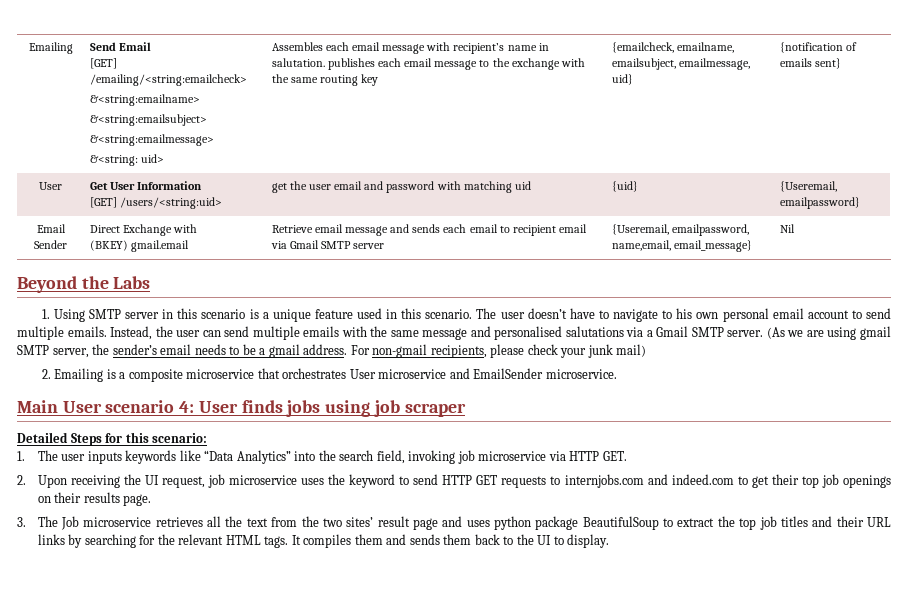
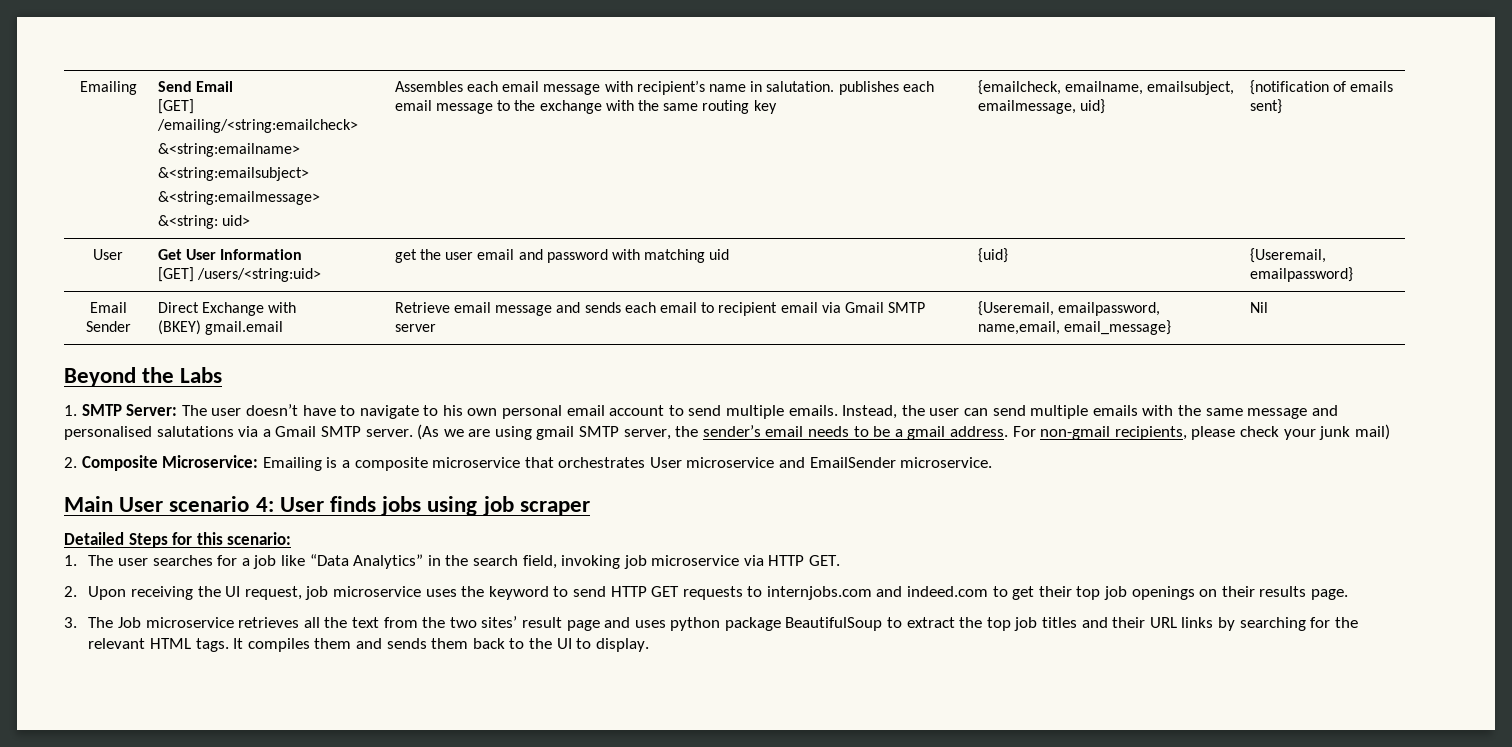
- 1. Using SMTP server in this scenario is a unique feature used in this scenario. The user doesn’t have to navigate to his own personal email account to send multiple emails.
+ 1. SMTP Server: The user doesn’t have to navigate to his own personal email account to send multiple emails.
- 2. Emailing is a composite microservice that orchestrates User microservice and EmailSender microservice.
+ 2. Composite Microservice: Emailing is a composite microservice that orchestrates User microservice and EmailSender microservice.
- 1. The user inputs keywords like “Data Analytics” into the search field, invoking job microservice via HTTP GET.
+ 1. The user searches for a job like “Data Analytics” in the search field, invoking job microservice via HTTP GET.

